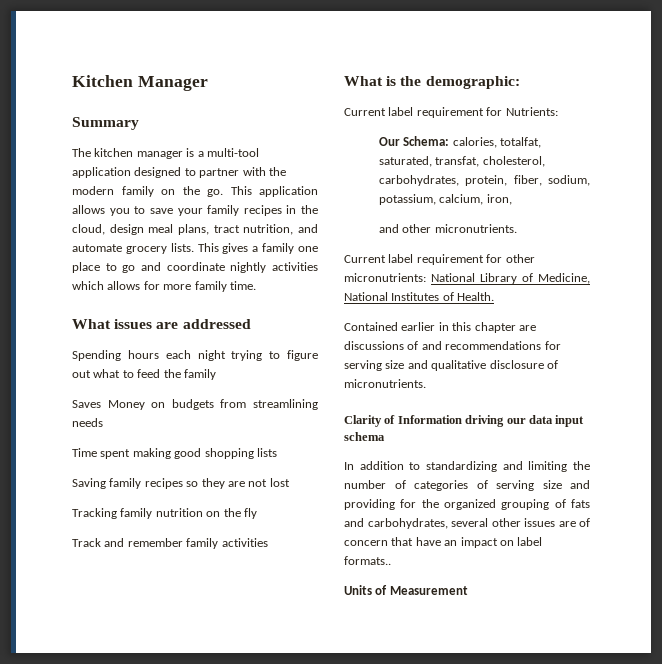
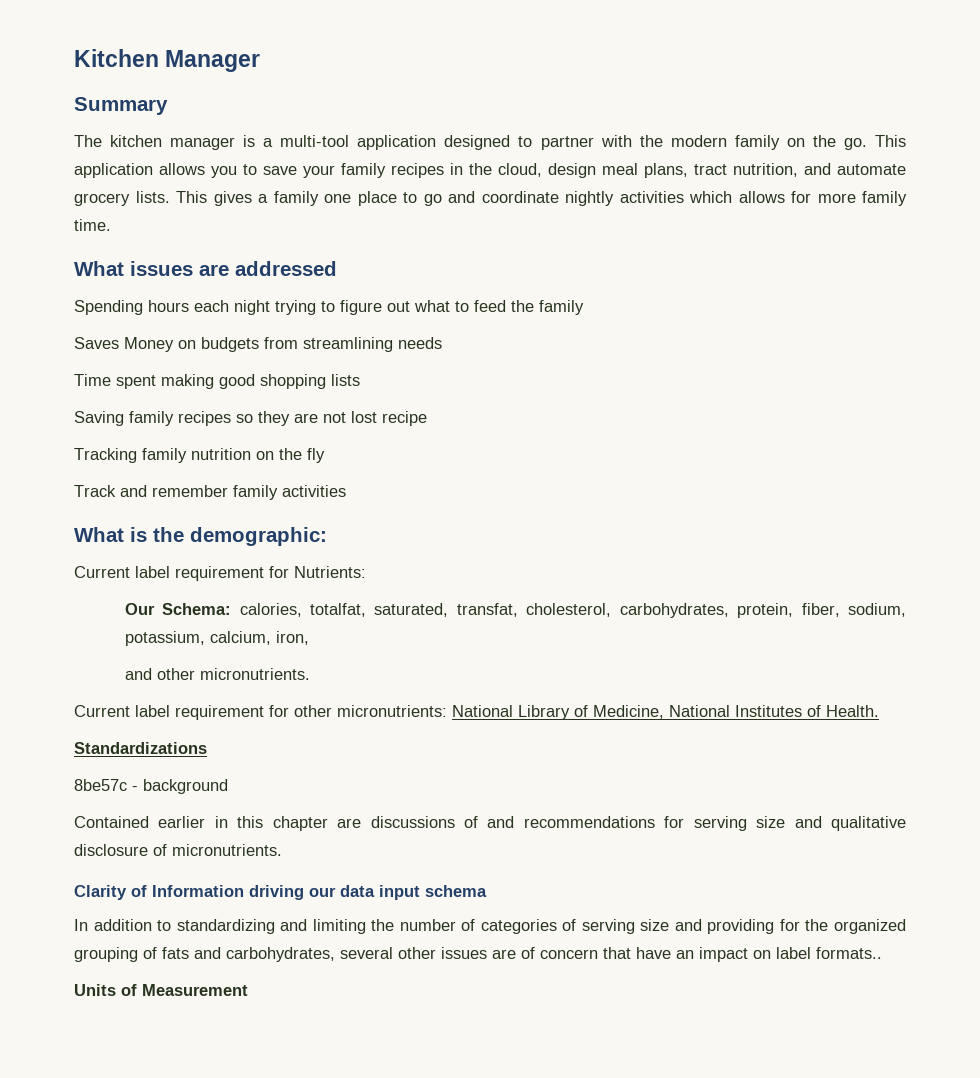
- Saving family recipes so they are not lost
+ Saving family recipes so they are not lost recipe
+ Standardizations
+ 8be57c - background

